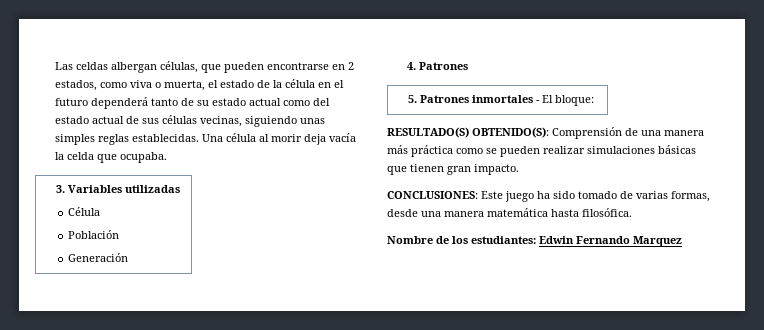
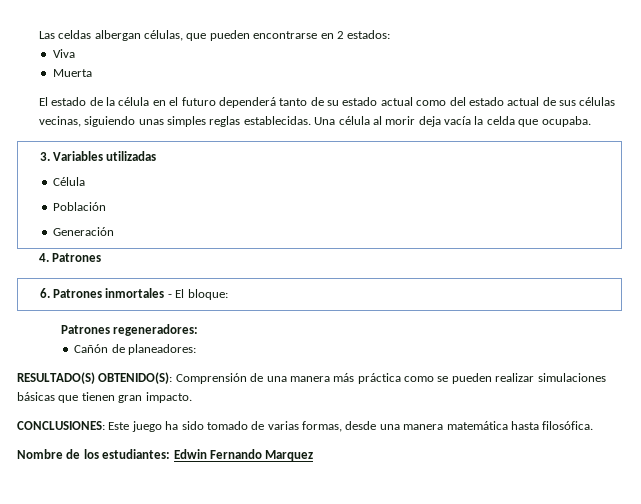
- Las celdas albergan células, que pueden encontrarse en 2 estados, como viva o muerta, el estado de la célula en el futuro dependerá tanto de su estado actual como del estado actual de sus células vecinas, siguiendo unas simples reglas establecidas.
+ Las celdas albergan células, que pueden encontrarse en 2 estados:
+ Viva
+ Muerta
+ El estado de la célula en el futuro dependerá tanto de su estado actual como del estado actual de sus células vecinas, siguiendo unas simples reglas establecidas.
- 5. Patrones inmortales - El bloque:
+ 6. Patrones inmortales - El bloque:
+ Patrones regeneradores:
+ Cañón de planeadores:

